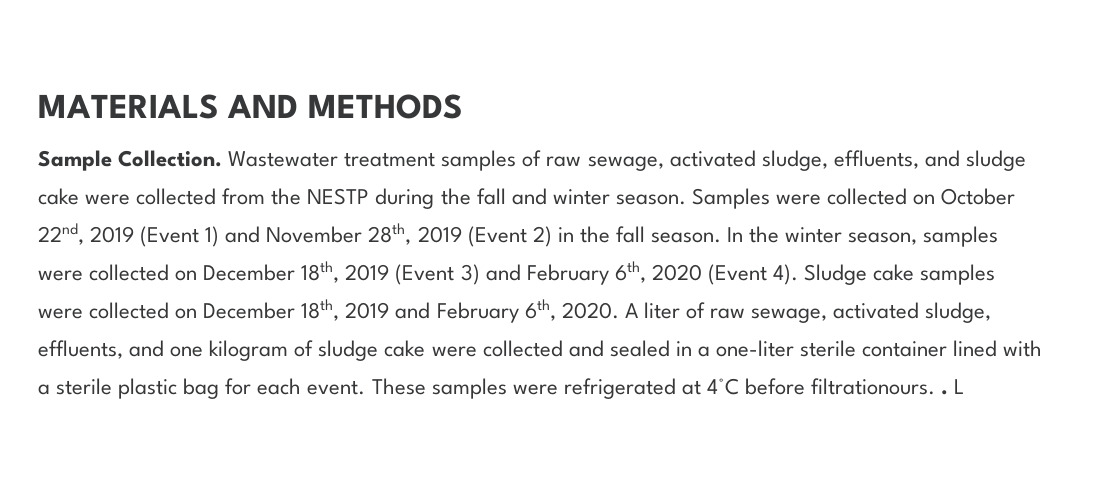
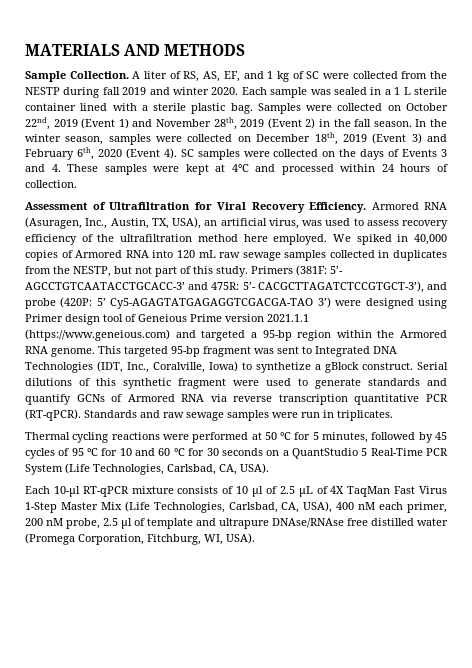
- Wastewater treatment samples of raw sewage, activated sludge, effluents, and sludge cake were collected from the NESTP during the fall and winter season.
+ A liter of RS, AS, EF, and 1 kg of SC were collected from the NESTP during fall 2019 and winter 2020. Each sample was sealed in a 1 L sterile container lined with a sterile plastic bag.
- Sludge cake samples were collected on December 18th, 2019 and February 6th, 2020. A liter of raw sewage, activated sludge, effluents, and one kilogram of sludge cake were collected and sealed in a one-liter sterile container lined with a sterile plastic bag for each event. These samples were refrigerated at 4°C before filtrationours. . L
+ SC samples were collected on the days of Events 3 and 4. These samples were kept at 4°C and processed within 24 hours of collection.
+ Assessment of Ultrafiltration for Viral Recovery Efficiency. Armored RNA (Asuragen, Inc., Austin, TX, USA), an artificial virus, was used to assess recovery efficiency of the ultrafiltration method here employed. We spiked in 40,000 copies of Armored RNA into 120 mL raw sewage samples collected in duplicates from the NESTP, but not part of this study. Primers (381F: 5’- AGCCTGTCAATACCTGCACC-3’ and 475R: 5’- CACGCTTAGATCTCCGTGCT-3’), and probe (420P: 5’ Cy5-AGAGTATGAGAGGTCGACGA-TAO 3’) were designed using Primer design tool of Geneious Prime version 2021.1.1 (https://www.geneious.com) and targeted a 95-bp region within the Armored RNA genome. This targeted 95-bp fragment was sent to Integrated DNA Technologies (IDT, Inc., Coralville, Iowa) to synthetize a gBlock construct. Serial dilutions of this synthetic fragment were used to generate standards and quantify GCNs of Armored RNA via reverse transcription quantitative PCR (RT-qPCR). Standards and raw sewage samples were run in triplicates.
+ Thermal cycling reactions were performed at 50 °C for 5 minutes, followed by 45 cycles of 95 °C for 10 and 60 °C for 30 seconds on a QuantStudio 5 Real-Time PCR System (Life Technologies, Carlsbad, CA, USA).
+ Each 10-μl RT-qPCR mixture consists of 10 μl of 2.5 µL of 4X TaqMan Fast Virus 1-Step Master Mix (Life Technologies, Carlsbad, CA, USA), 400 nM each primer, 200 nM probe, 2.5 μl of template and ultrapure DNAse/RNAse free distilled water (Promega Corporation, Fitchburg, WI, USA).

